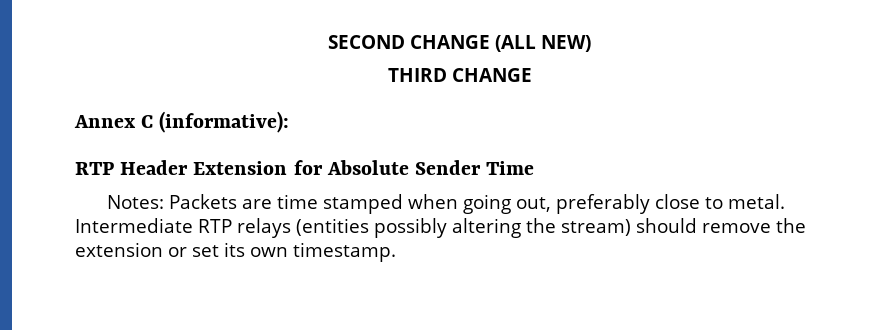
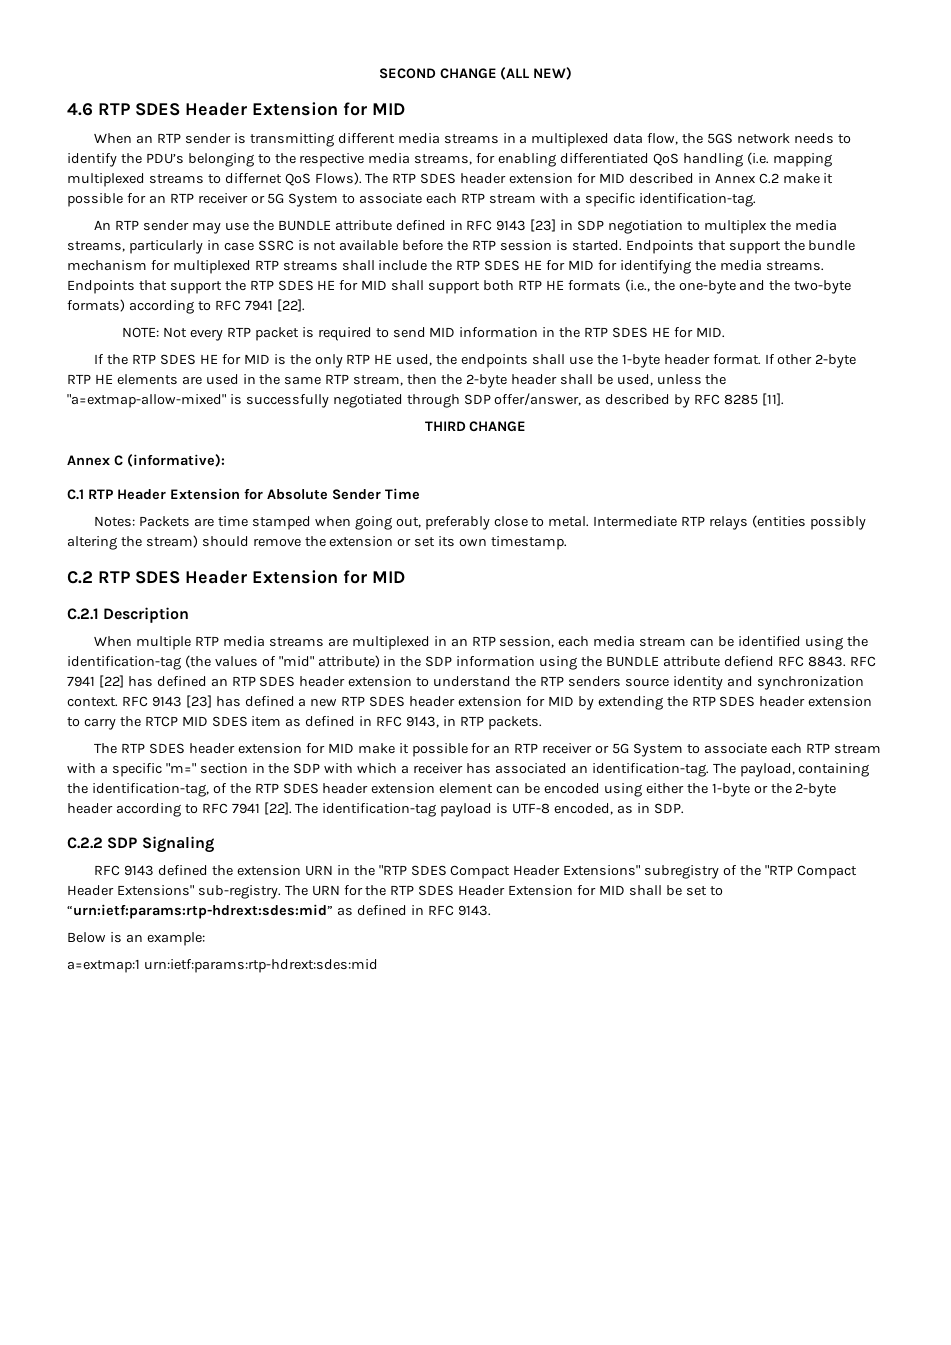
+ 4.6 RTP SDES Header Extension for MID
+ When an RTP sender is transmitting different media streams in a multiplexed data flow, the 5GS network needs to identify the PDU’s belonging to the respective media streams, for enabling differentiated QoS handling (i.e. mapping multiplexed streams to differnet QoS Flows). The RTP SDES header extension for MID described in Annex C.2 make it possible for an RTP receiver or 5G System to associate each RTP stream with a specific identification-tag.
+ An RTP sender may use the BUNDLE attribute defined in RFC 9143 [23] in SDP negotiation to multiplex the media streams, particularly in case SSRC is not available before the RTP session is started. Endpoints that support the bundle mechanism for multiplexed RTP streams shall include the RTP SDES HE for MID for identifying the media streams. Endpoints that support the RTP SDES HE for MID shall support both RTP HE formats (i.e., the one-byte and the two-byte formats) according to RFC 7941 [22].
+ NOTE: Not every RTP packet is required to send MID information in the RTP SDES HE for MID.
+ If the RTP SDES HE for MID is the only RTP HE used, the endpoints shall use the 1-byte header format. If other 2-byte RTP HE elements are used in the same RTP stream, then the 2-byte header shall be used, unless the "a=extmap-allow-mixed" is successfully negotiated through SDP offer/answer, as described by RFC 8285 [11].
- RTP Header Extension for Absolute Sender Time
+ C.1 RTP Header Extension for Absolute Sender Time
+ C.2 RTP SDES Header Extension for MID
+ C.2.1 Description
+ When multiple RTP media streams are multiplexed in an RTP session, each media stream can be identified using the identification-tag (the values of "mid" attribute) in the SDP information using the BUNDLE attribute defiend RFC 8843. RFC 7941 [22] has defined an RTP SDES header extension to understand the RTP senders source identity and synchronization context. RFC 9143 [23] has defined a new RTP SDES header extension for MID by extending the RTP SDES header extension to carry the RTCP MID SDES item as defined in RFC 9143, in RTP packets.
+ The RTP SDES header extension for MID make it possible for an RTP receiver or 5G System to associate each RTP stream with a specific "m=" section in the SDP with which a receiver has associated an identification-tag. The payload, containing the identification-tag, of the RTP SDES header extension element can be encoded using either the 1-byte or the 2-byte header according to RFC 7941 [22]. The identification-tag payload is UTF-8 encoded, as in SDP.
+ C.2.2 SDP Signaling
+ RFC 9143 defined the extension URN in the "RTP SDES Compact Header Extensions" subregistry of the "RTP Compact Header Extensions" sub-registry. The URN for the RTP SDES Header Extension for MID shall be set to “urn:ietf:params:rtp-hdrext:sdes:mid” as defined in RFC 9143.
+ Below is an example:
+ a=extmap:1 urn:ietf:params:rtp-hdrext:sdes:mid

